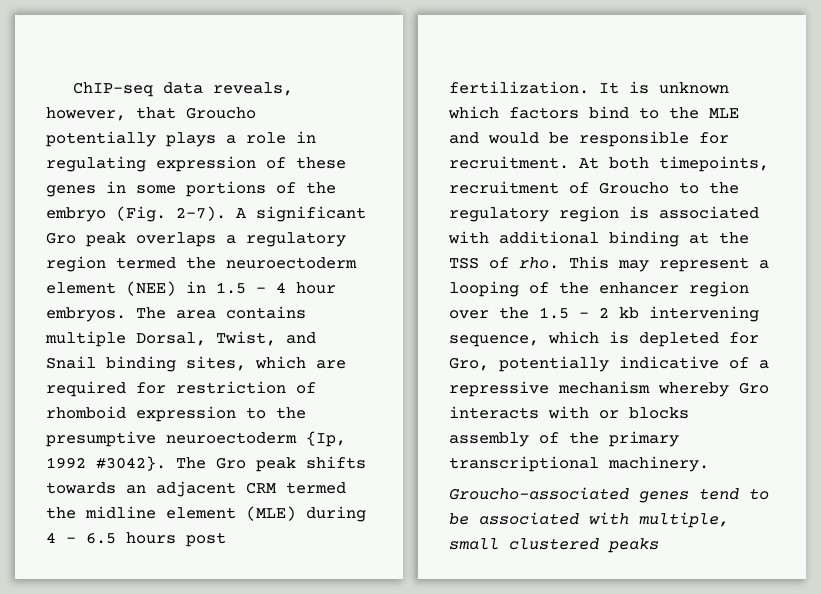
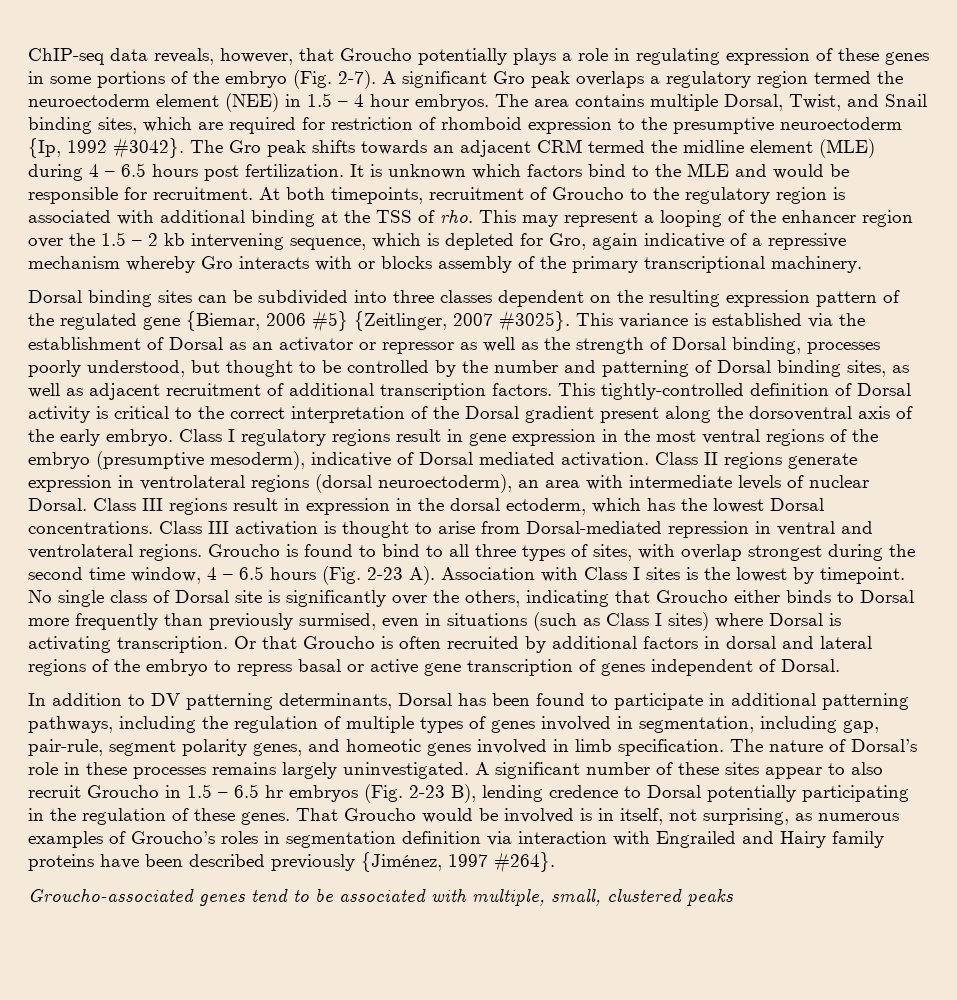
- This may represent a looping of the enhancer region over the 1.5 – 2 kb intervening sequence, which is depleted for Gro, potentially indicative of a repressive mechanism whereby Gro interacts with or blocks assembly of the primary transcriptional machinery.
+ This may represent a looping of the enhancer region over the 1.5 – 2 kb intervening sequence, which is depleted for Gro, again indicative of a repressive mechanism whereby Gro interacts with or blocks assembly of the primary transcriptional machinery.
+ Dorsal binding sites can be subdivided into three classes dependent on the resulting expression pattern of the regulated gene {Biemar, 2006 #5} {Zeitlinger, 2007 #3025}. This variance is established via the establishment of Dorsal as an activator or repressor as well as the strength of Dorsal binding, processes poorly understood, but thought to be controlled by the number and patterning of Dorsal binding sites, as well as adjacent recruitment of additional transcription factors. This tightly-controlled definition of Dorsal activity is critical to the correct interpretation of the Dorsal gradient present along the dorsoventral axis of the early embryo. Class I regulatory regions result in gene expression in the most ventral regions of the embryo (presumptive mesoderm), indicative of Dorsal mediated activation. Class II regions generate expression in ventrolateral regions (dorsal neuroectoderm), an area with intermediate levels of nuclear Dorsal. Class III regions result in expression in the dorsal ectoderm, which has the lowest Dorsal concentrations. Class III activation is thought to arise from Dorsal-mediated repression in ventral and ventrolateral regions. Groucho is found to bind to all three types of sites, with overlap strongest during the second time window, 4 – 6.5 hours (Fig. 2-23 A). Association with Class I sites is the lowest by timepoint. No single class of Dorsal site is significantly over the others, indicating that Groucho either binds to Dorsal more frequently than previously surmised, even in situations (such as Class I sites) where Dorsal is activating transcription. Or that Groucho is often recruited by additional factors in dorsal and lateral regions of the embryo to repress basal or active gene transcription of genes independent of Dorsal.
+ In addition to DV patterning determinants, Dorsal has been found to participate in additional patterning pathways, including the regulation of multiple types of genes involved in segmentation, including gap, pair-rule, segment polarity genes, and homeotic genes involved in limb specification. The nature of Dorsal’s role in these processes remains largely uninvestigated. A significant number of these sites appear to also recruit Groucho in 1.5 – 6.5 hr embryos (Fig. 2-23 B), lending credence to Dorsal potentially participating in the regulation of these genes. That Groucho would be involved is in itself, not surprising, as numerous examples of Groucho’s roles in segmentation definition via interaction with Engrailed and Hairy family proteins have been described previously {Jiménez, 1997 #264}.
- Groucho-associated genes tend to be associated with multiple, small clustered peaks
+ Groucho-associated genes tend to be associated with multiple, small, clustered peaks

